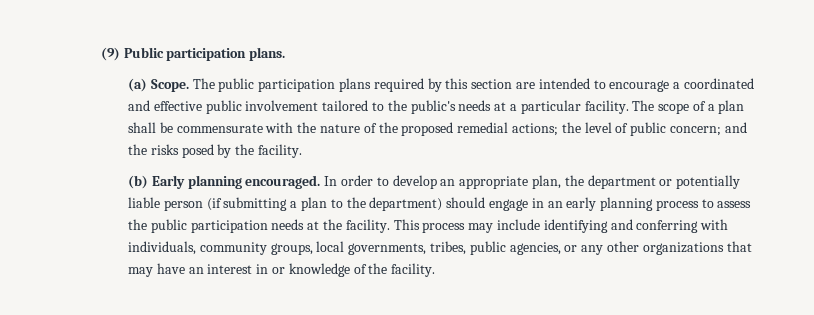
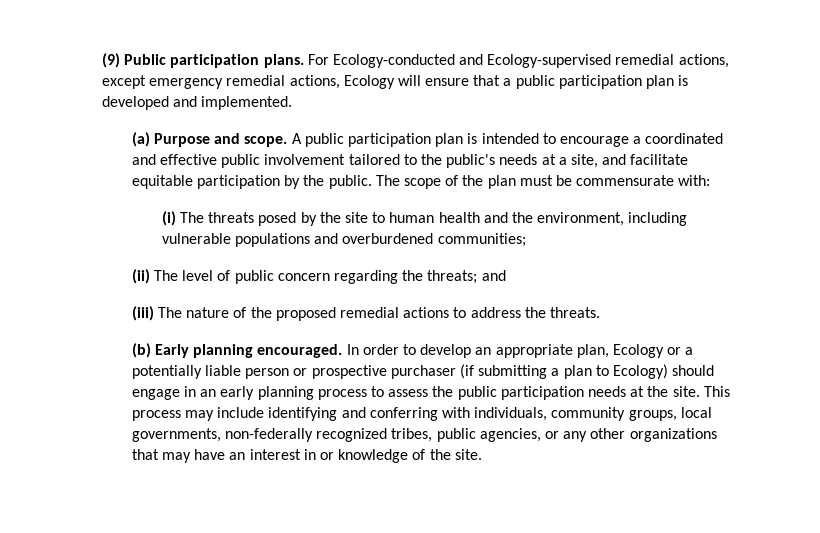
- (9) Public participation plans.
- (a) Scope. The public participation plans required by this section are intended to encourage a coordinated and effective public involvement tailored to the public's needs at a particular facility. The scope of a plan shall be commensurate with the nature of the proposed remedial actions; the level of public concern; and the risks posed by the facility.
+ (9) Public participation plans. For Ecology-conducted and Ecology-supervised remedial actions, except emergency remedial actions, Ecology will ensure that a public participation plan is developed and implemented.
+ (a) Purpose and scope. A public participation plan is intended to encourage a coordinated and effective public involvement tailored to the public's needs at a site, and facilitate equitable participation by the public. The scope of the plan must be commensurate with:
+ (i) The threats posed by the site to human health and the environment, including vulnerable populations and overburdened communities;
+ (ii) The level of public concern regarding the threats; and
+ (iii) The nature of the proposed remedial actions to address the threats.
- In order to develop an appropriate plan, the department or potentially liable person (if submitting a plan to the department) should engage in an early planning process to assess the public participation needs at the facility.
+ In order to develop an appropriate plan, Ecology or a potentially liable person or prospective purchaser (if submitting a plan to Ecology) should engage in an early planning process to assess the public participation needs at the site.
- This process may include identifying and conferring with individuals, community groups, local governments, tribes, public agencies, or any other organizations that may have an interest in or knowledge of the facility.
+ This process may include identifying and conferring with individuals, community groups, local governments, non-federally recognized tribes, public agencies, or any other organizations that may have an interest in or knowledge of the site.

